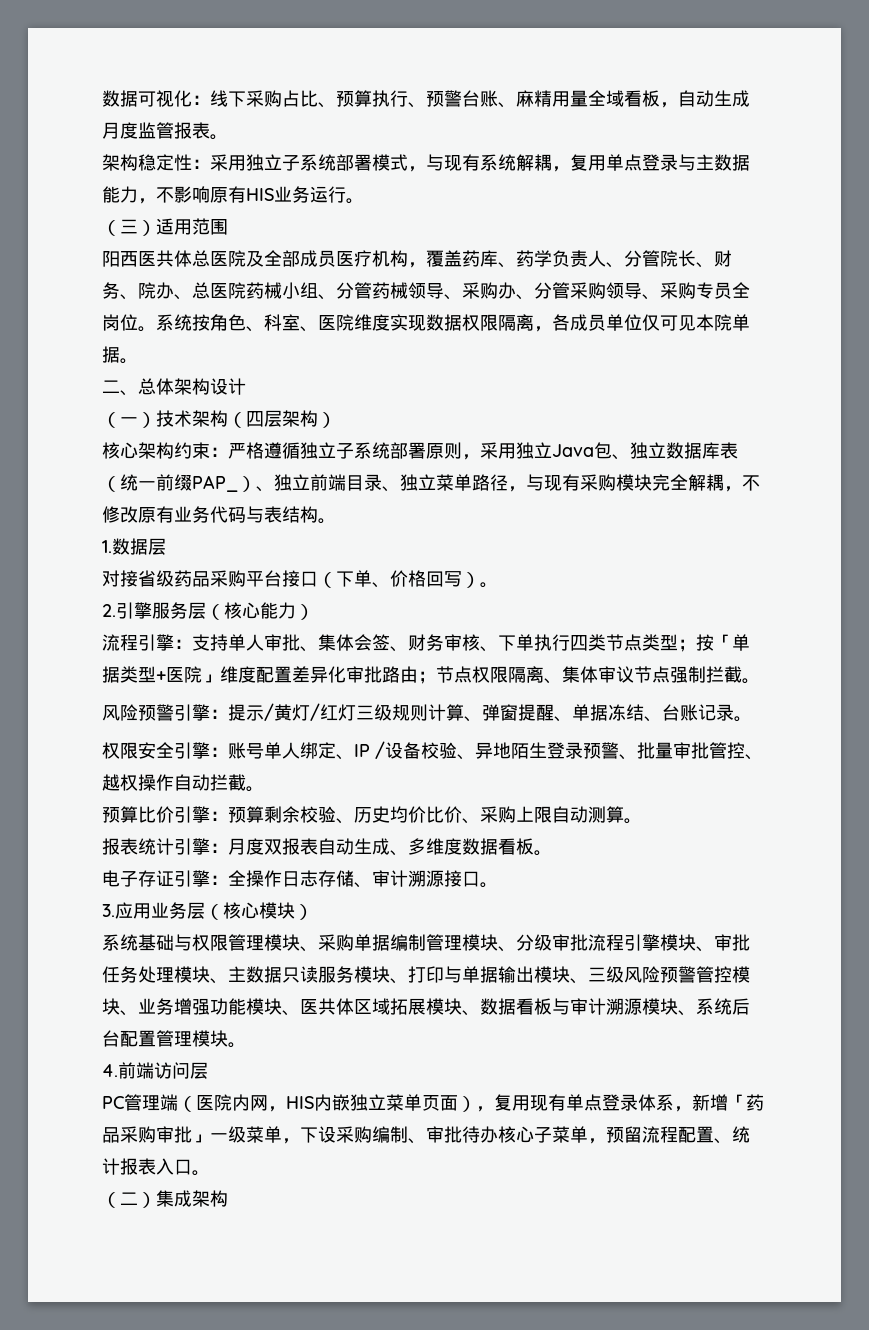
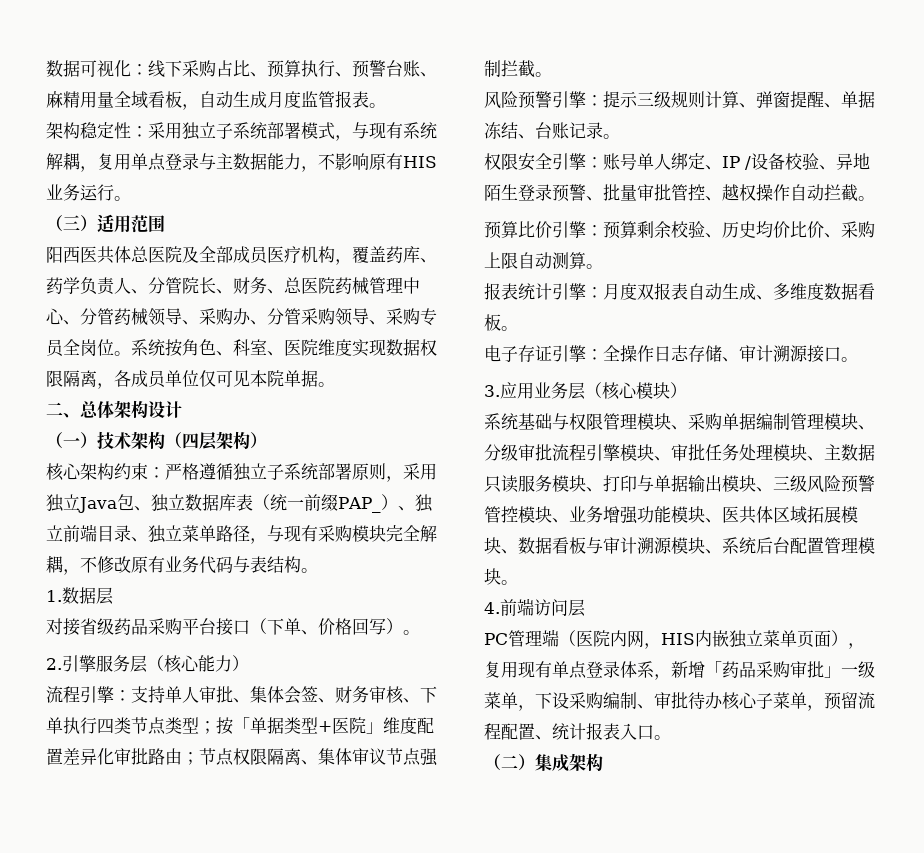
- 阳西医共体总医院及全部成员医疗机构，覆盖药库、药学负责人、分管院长、财务、院办、总医院药械小组、分管药械领导、采购办、分管采购领导、采购专员全岗位。
+ 阳西医共体总医院及全部成员医疗机构，覆盖药库、药学负责人、分管院长、财务、总医院药械管理中心、分管药械领导、采购办、分管采购领导、采购专员全岗位。
- 风险预警引擎：提示/黄灯/红灯三级规则计算、弹窗提醒、单据冻结、台账记录。
+ 风险预警引擎：提示三级规则计算、弹窗提醒、单据冻结、台账记录。

